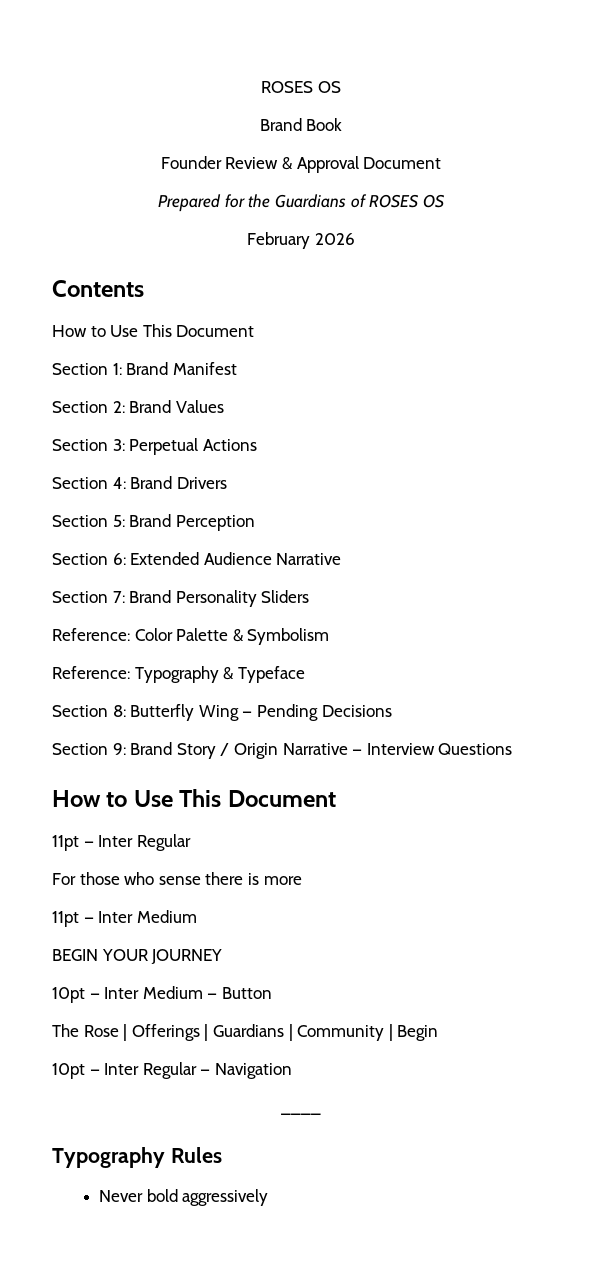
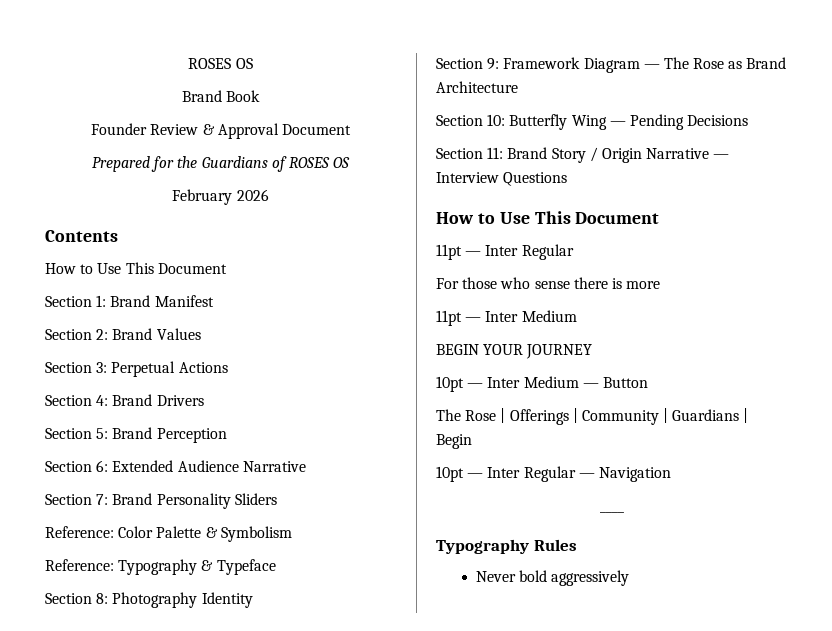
- Section 8: Butterfly Wing — Pending Decisions
+ Section 8: Photography Identity
+ Section 9: Framework Diagram — The Rose as Brand Architecture
+ Section 10: Butterfly Wing — Pending Decisions
- Section 9: Brand Story / Origin Narrative — Interview Questions
+ Section 11: Brand Story / Origin Narrative — Interview Questions
- The Rose | Offerings | Guardians | Community | Begin
+ The Rose | Offerings | Community | Guardians | Begin

